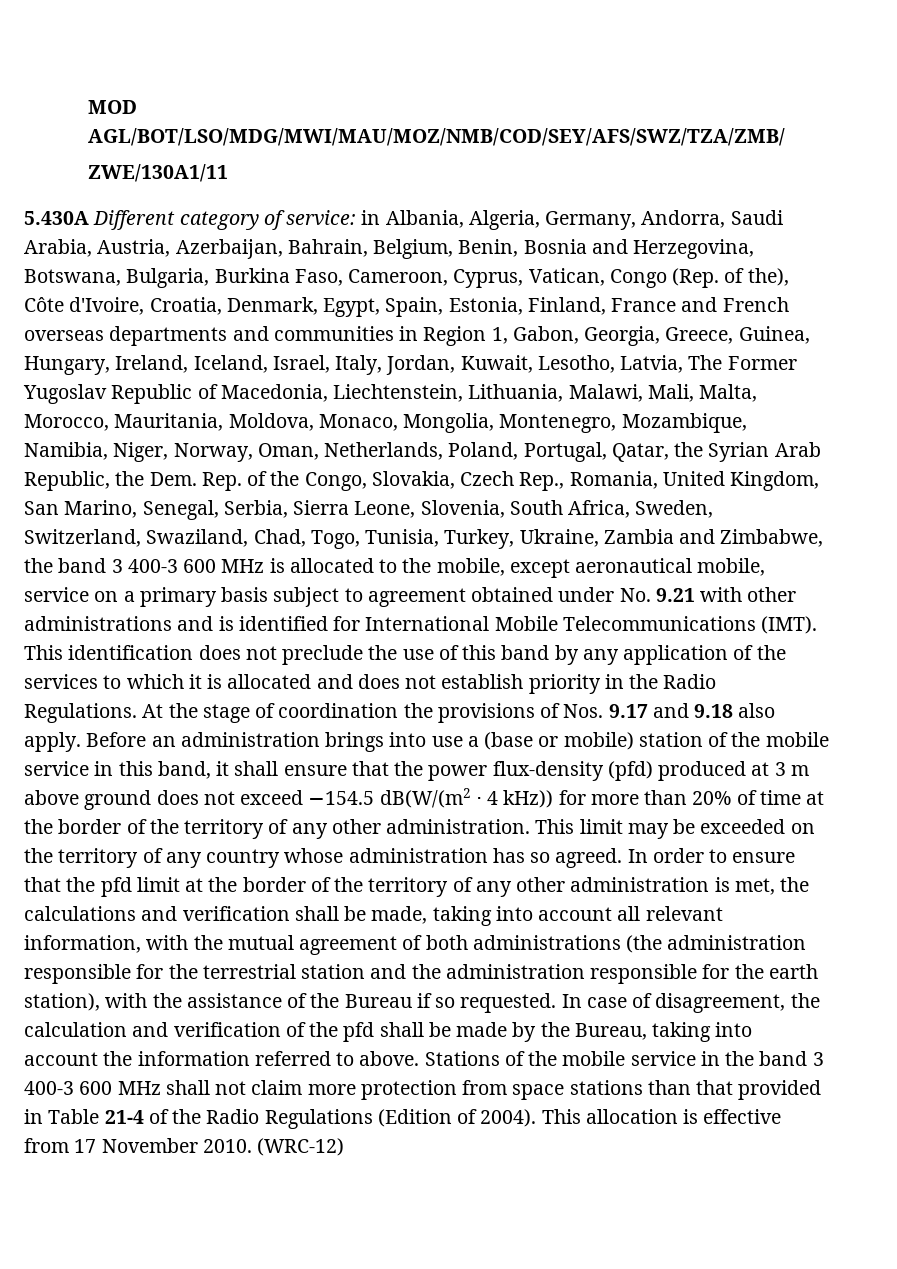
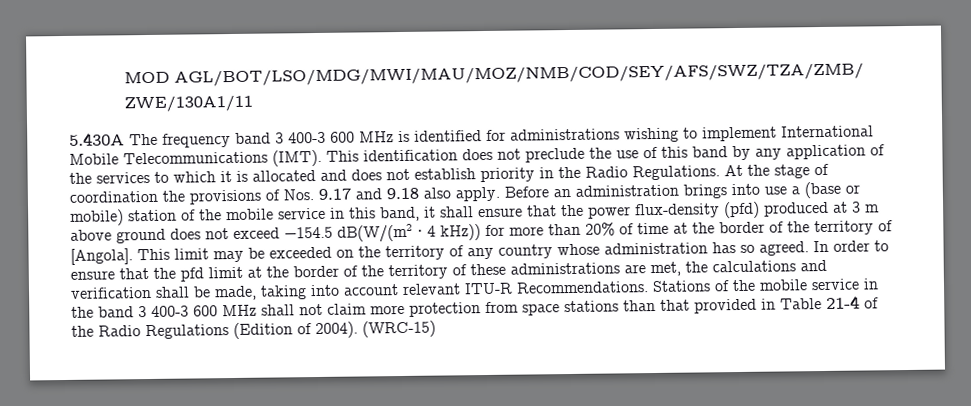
- 5.430A Different category of service: in Albania, Algeria, Germany, Andorra, Saudi Arabia, Austria, Azerbaijan, Bahrain, Belgium, Benin, Bosnia and Herzegovina, Botswana, Bulgaria, Burkina Faso, Cameroon, Cyprus, Vatican, Congo (Rep. of the), Côte d'Ivoire, Croatia, Denmark, Egypt, Spain, Estonia, Finland, France and French overseas departments and communities in Region 1, Gabon, Georgia, Greece, Guinea, Hungary, Ireland, Iceland, Israel, Italy, Jordan, Kuwait, Lesotho, Latvia, The Former Yugoslav Republic of Macedonia, Liechtenstein, Lithuania, Malawi, Mali, Malta, Morocco, Mauritania, Moldova, Monaco, Mongolia, Montenegro, Mozambique, Namibia, Niger, Norway, Oman, Netherlands, Poland, Portugal, Qatar, the Syrian Arab Republic, the Dem. Rep. of the Congo, Slovakia, Czech Rep., Romania, United Kingdom, San Marino, Senegal, Serbia, Sierra Leone, Slovenia, South Africa, Sweden, Switzerland, Swaziland, Chad, Togo, Tunisia, Turkey, Ukraine, Zambia and Zimbabwe, the band 3 400-3 600 MHz is allocated to the mobile, except aeronautical mobile, service on a primary basis subject to agreement obtained under No. 9.21 with other administrations and is identified for International Mobile Telecommunications (IMT).
+ 5.430A The frequency band 3 400-3 600 MHz is identified for administrations wishing to implement International Mobile Telecommunications (IMT).
- Before an administration brings into use a (base or mobile) station of the mobile service in this band, it shall ensure that the power flux-density (pfd) produced at 3 m above ground does not exceed −154.5 dB(W/(m2 ⋅ 4 kHz)) for more than 20% of time at the border of the territory of any other administration.
+ Before an administration brings into use a (base or mobile) station of the mobile service in this band, it shall ensure that the power flux-density (pfd) produced at 3 m above ground does not exceed −154.5 dB(W/(m2 ⋅ 4 kHz)) for more than 20% of time at the border of the territory of [Angola].
- In order to ensure that the pfd limit at the border of the territory of any other administration is met, the calculations and verification shall be made, taking into account all relevant information, with the mutual agreement of both administrations (the administration responsible for the terrestrial station and the administration responsible for the earth station), with the assistance of the Bureau if so requested. In case of disagreement, the calculation and verification of the pfd shall be made by the Bureau, taking into account the information referred to above.
+ In order to ensure that the pfd limit at the border of the territory of these administrations are met, the calculations and verification shall be made, taking into account relevant ITU-R Recommendations.
- This allocation is effective from 17 November 2010. (WRC-12)
+ (WRC-15)

